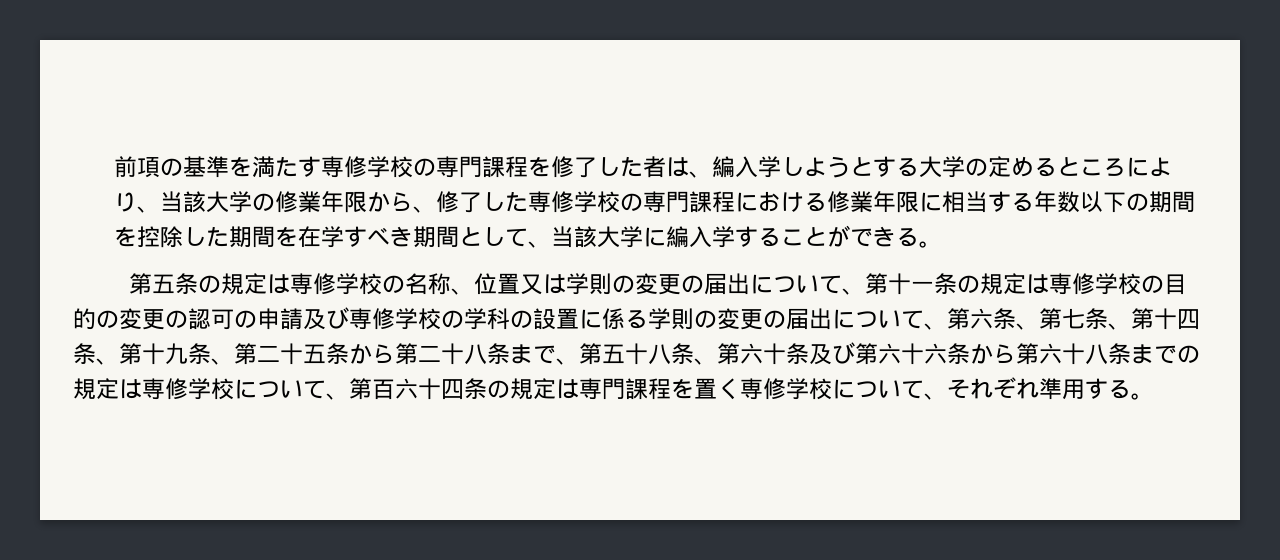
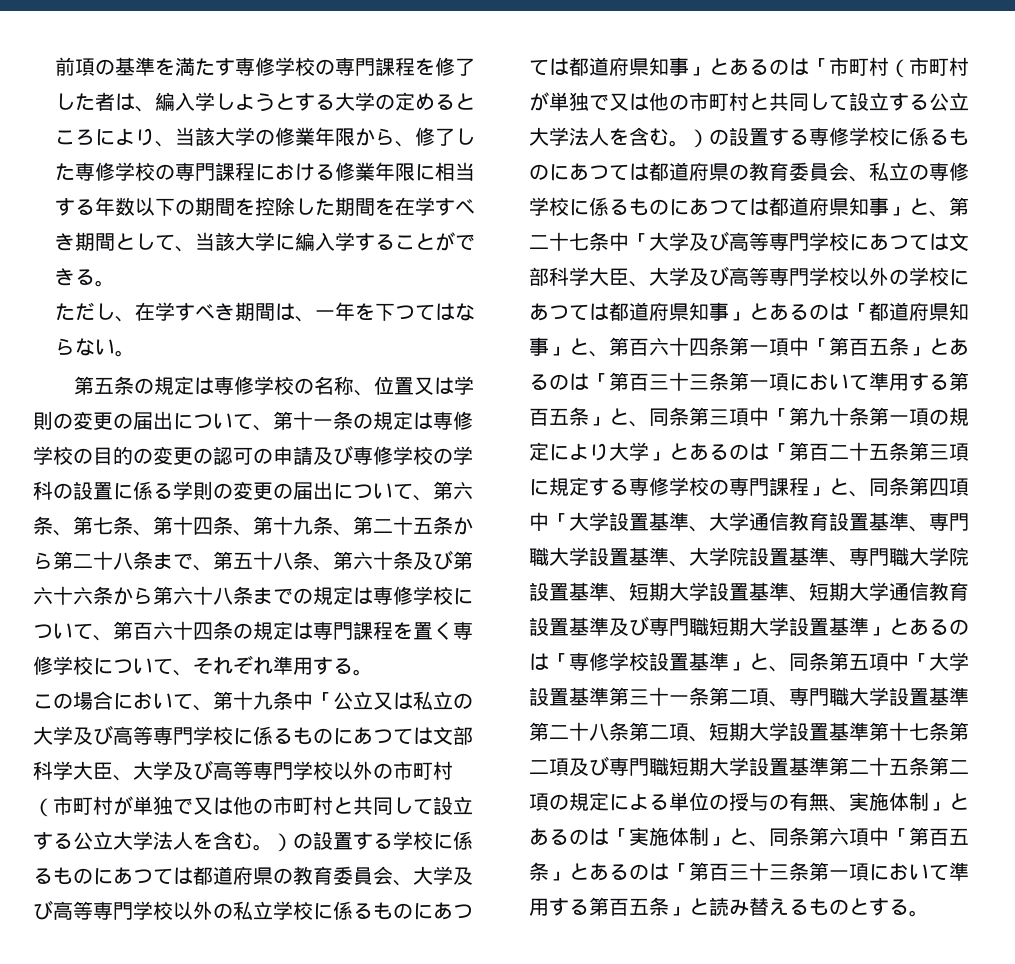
+ ただし、在学すべき期間は、一年を下つてはならない。
+ この場合において、第十九条中「公立又は私立の大学及び高等専門学校に係るものにあつては文部科学大臣、大学及び高等専門学校以外の市町村（市町村が単独で又は他の市町村と共同して設立する公立大学法人を含む。）の設置する学校に係るものにあつては都道府県の教育委員会、大学及び高等専門学校以外の私立学校に係るものにあつては都道府県知事」とあるのは「市町村（市町村が単独で又は他の市町村と共同して設立する公立大学法人を含む。）の設置する専修学校に係るものにあつては都道府県の教育委員会、私立の専修学校に係るものにあつては都道府県知事」と、第二十七条中「大学及び高等専門学校にあつては文部科学大臣、大学及び高等専門学校以外の学校にあつては都道府県知事」とあるのは「都道府県知事」と、第百六十四条第一項中「第百五条」とあるのは「第百三十三条第一項において準用する第百五条」と、同条第三項中「第九十条第一項の規定により大学」とあるのは「第百二十五条第三項に規定する専修学校の専門課程」と、同条第四項中「大学設置基準、大学通信教育設置基準、専門職大学設置基準、大学院設置基準、専門職大学院設置基準、短期大学設置基準、短期大学通信教育設置基準及び専門職短期大学設置基準」とあるのは「専修学校設置基準」と、同条第五項中「大学設置基準第三十一条第二項、専門職大学設置基準第二十八条第二項、短期大学設置基準第十七条第二項及び専門職短期大学設置基準第二十五条第二項の規定による単位の授与の有無、実施体制」とあるのは「実施体制」と、同条第六項中「第百五条」とあるのは「第百三十三条第一項において準用する第百五条」と読み替えるものとする。

